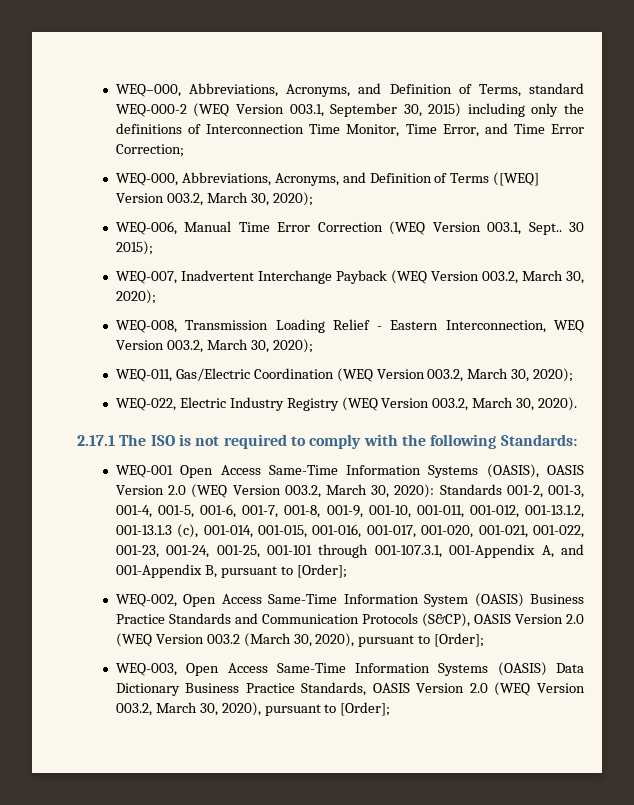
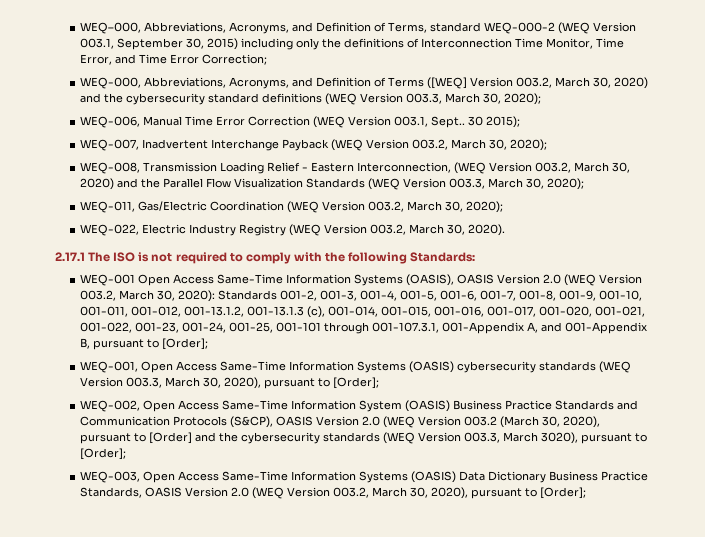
- WEQ-000, Abbreviations, Acronyms, and Definition of Terms ([WEQ] Version 003.2, March 30, 2020);
+ WEQ-000, Abbreviations, Acronyms, and Definition of Terms ([WEQ] Version 003.2, March 30, 2020) and the cybersecurity standard definitions (WEQ Version 003.3, March 30, 2020);
- WEQ-008, Transmission Loading Relief - Eastern Interconnection, WEQ Version 003.2, March 30, 2020);
+ WEQ-008, Transmission Loading Relief - Eastern Interconnection, (WEQ Version 003.2, March 30, 2020) and the Parallel Flow Visualization Standards (WEQ Version 003.3, March 30, 2020);
+ WEQ-001, Open Access Same-Time Information Systems (OASIS) cybersecurity standards (WEQ Version 003.3, March 30, 2020), pursuant to [Order];
- WEQ-002, Open Access Same-Time Information System (OASIS) Business Practice Standards and Communication Protocols (S&CP), OASIS Version 2.0 (WEQ Version 003.2 (March 30, 2020), pursuant to [Order];
+ WEQ-002, Open Access Same-Time Information System (OASIS) Business Practice Standards and Communication Protocols (S&CP), OASIS Version 2.0 (WEQ Version 003.2 (March 30, 2020), pursuant to [Order] and the cybersecurity standards (WEQ Version 003.3, March 3020), pursuant to [Order];

